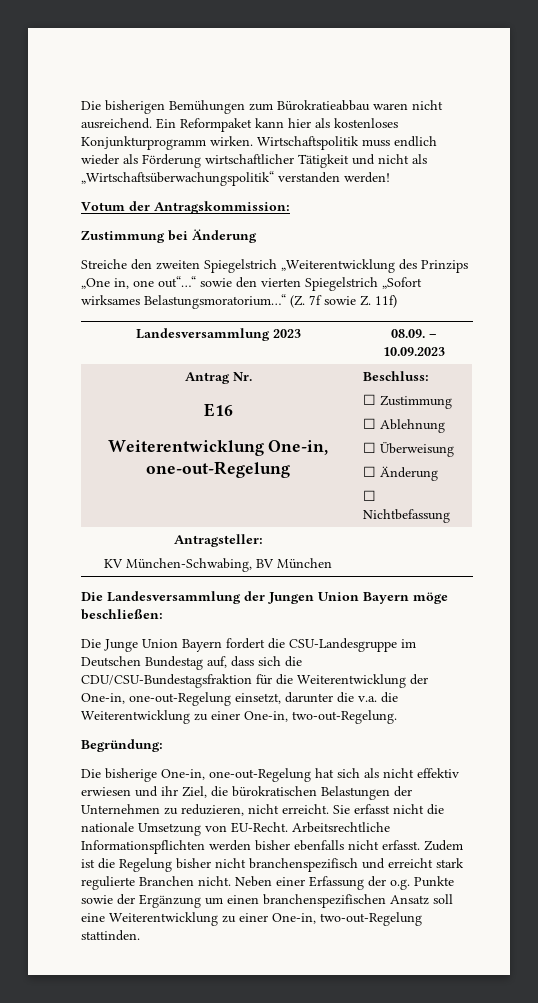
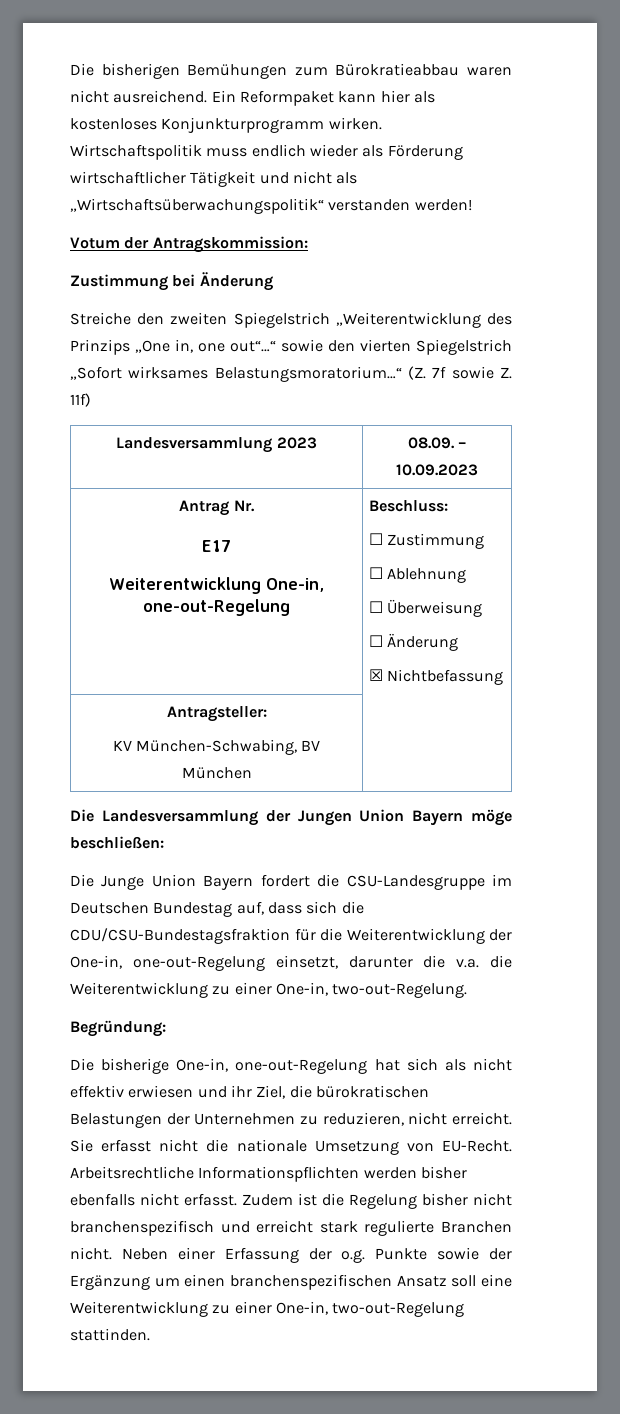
  Antrag Nr.
- E16
+ E17
  Weiterentwicklung One-in, one-out-Regelung | Beschluss:
  ☐ Zustimmung
  ☐ Ablehnung
  ☐ Überweisung
  ☐ Änderung
- ☐ Nichtbefassung
+ ☒ Nichtbefassung

